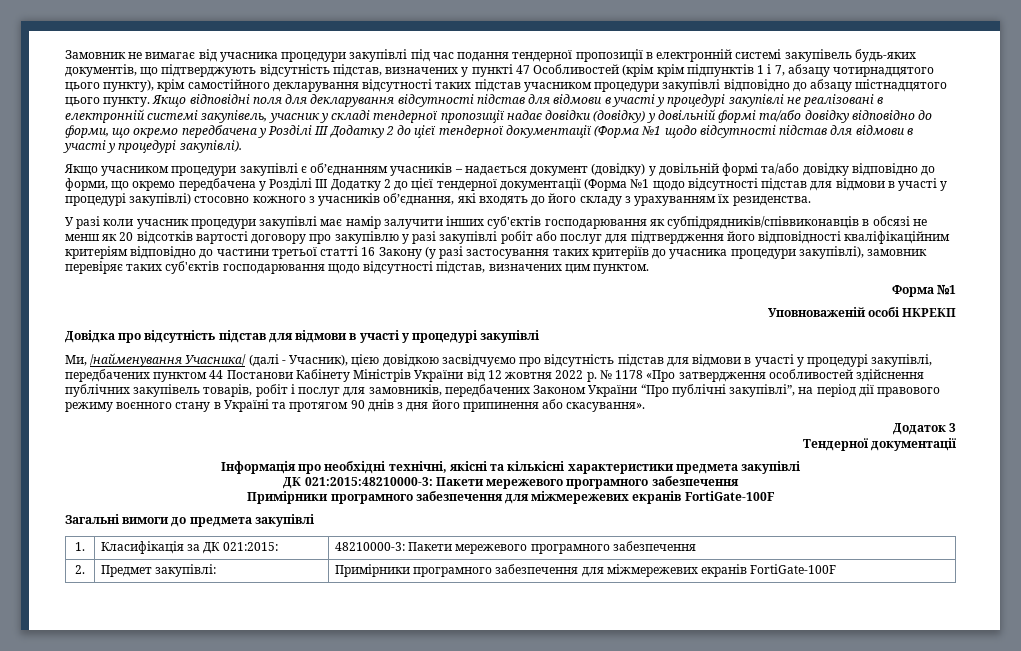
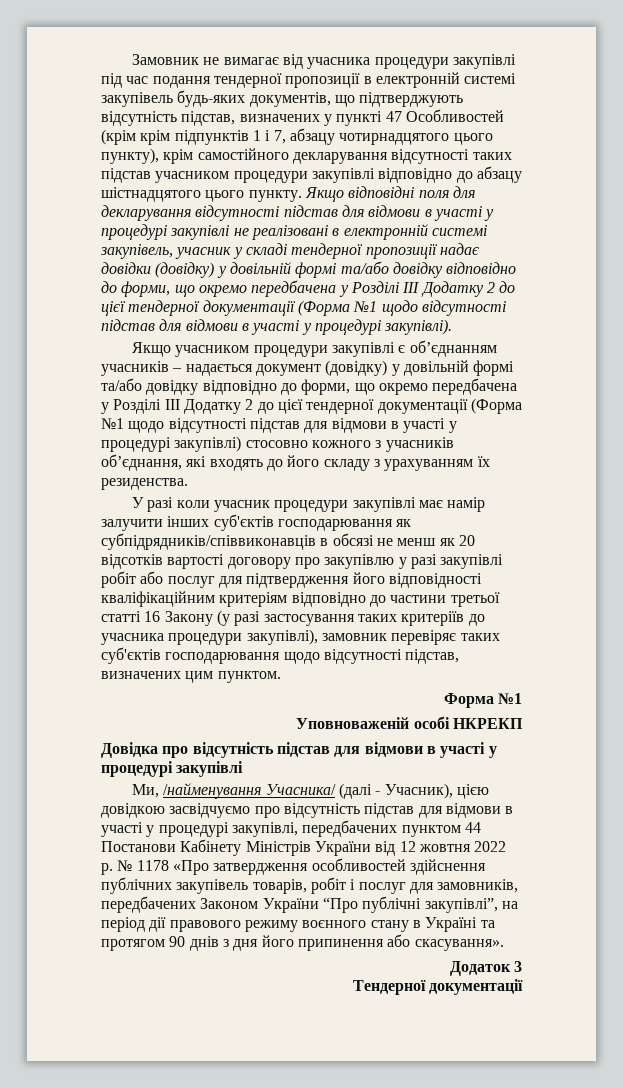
- Інформація про необхідні технічні, якісні та кількісні характеристики предмета закупівлі
- ДК 021:2015:48210000-3: Пакети мережевого програмного забезпечення
- Примірники програмного забезпечення для міжмережевих екранів FortiGate-100F
- Загальні вимоги до предмета закупівлі
- 1. | Класифікація за ДК 021:2015: | 48210000-3: Пакети мережевого програмного забезпечення
- 2. | Предмет закупівлі: | Примірники програмного забезпечення для міжмережевих екранів FortiGate-100F

